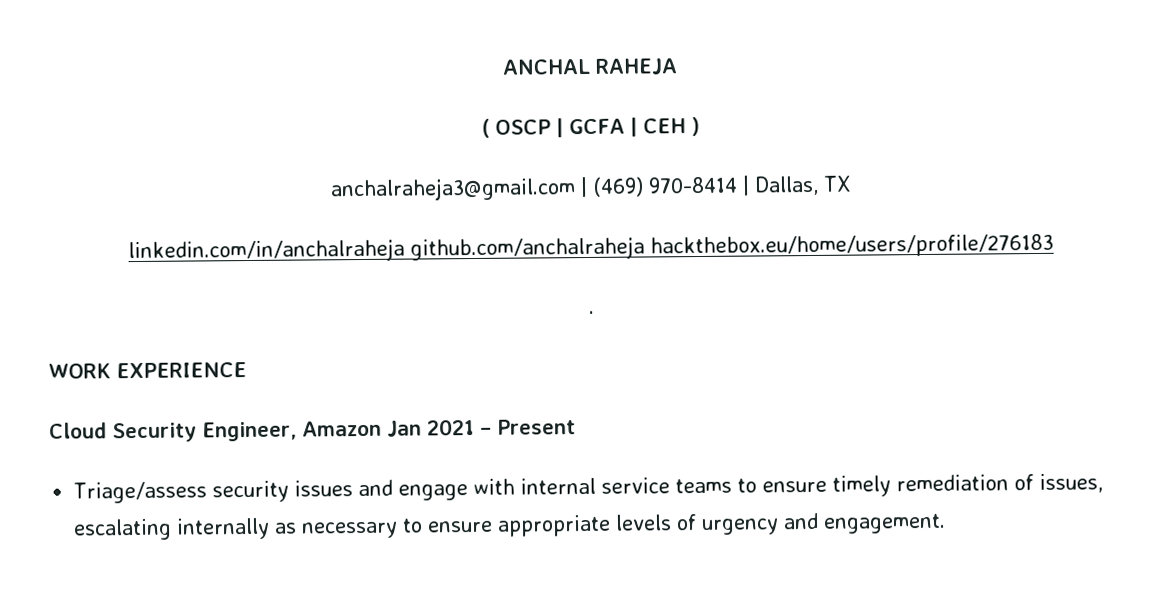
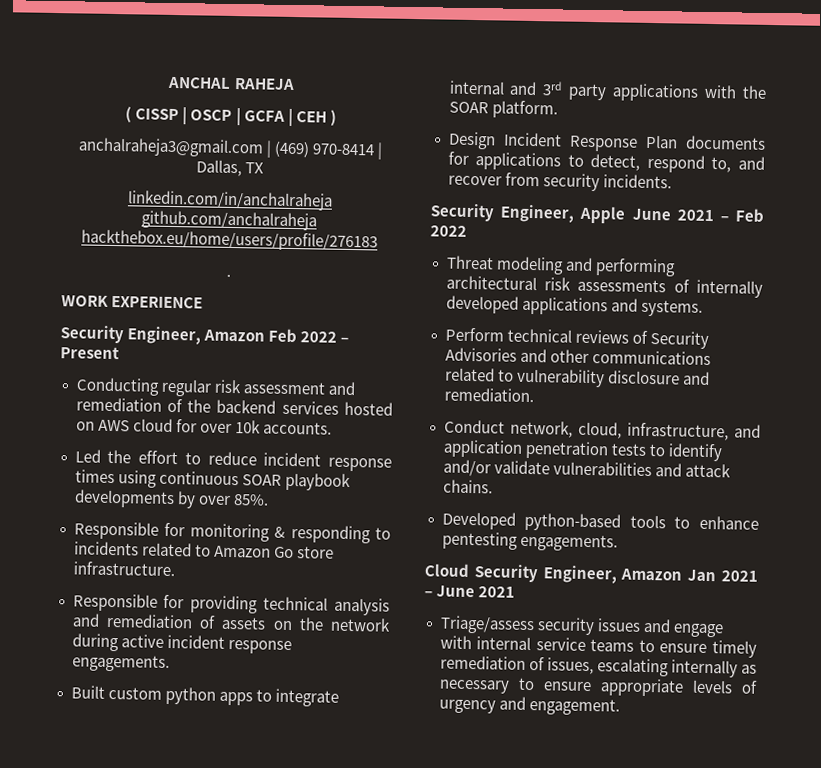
- ( OSCP | GCFA | CEH )
+ ( CISSP | OSCP | GCFA | CEH )
+ Security Engineer, Amazon Feb 2022 – Present
+ Conducting regular risk assessment and remediation of the backend services hosted on AWS cloud for over 10k accounts.
+ Led the effort to reduce incident response times using continuous SOAR playbook developments by over 85%.
+ Responsible for monitoring & responding to incidents related to Amazon Go store infrastructure.
+ Responsible for providing technical analysis and remediation of assets on the network during active incident response engagements.
+ Built custom python apps to integrate internal and 3rd party applications with the SOAR platform.
+ Design Incident Response Plan documents for applications to detect, respond to, and recover from security incidents.
+ Security Engineer, Apple June 2021 – Feb 2022
+ Threat modeling and performing architectural risk assessments of internally developed applications and systems.
+ Perform technical reviews of Security Advisories and other communications related to vulnerability disclosure and remediation.
+ Conduct network, cloud, infrastructure, and application penetration tests to identify and/or validate vulnerabilities and attack chains.
+ Developed python-based tools to enhance pentesting engagements.
- Cloud Security Engineer, Amazon Jan 2021 – Present
+ Cloud Security Engineer, Amazon Jan 2021 – June 2021

